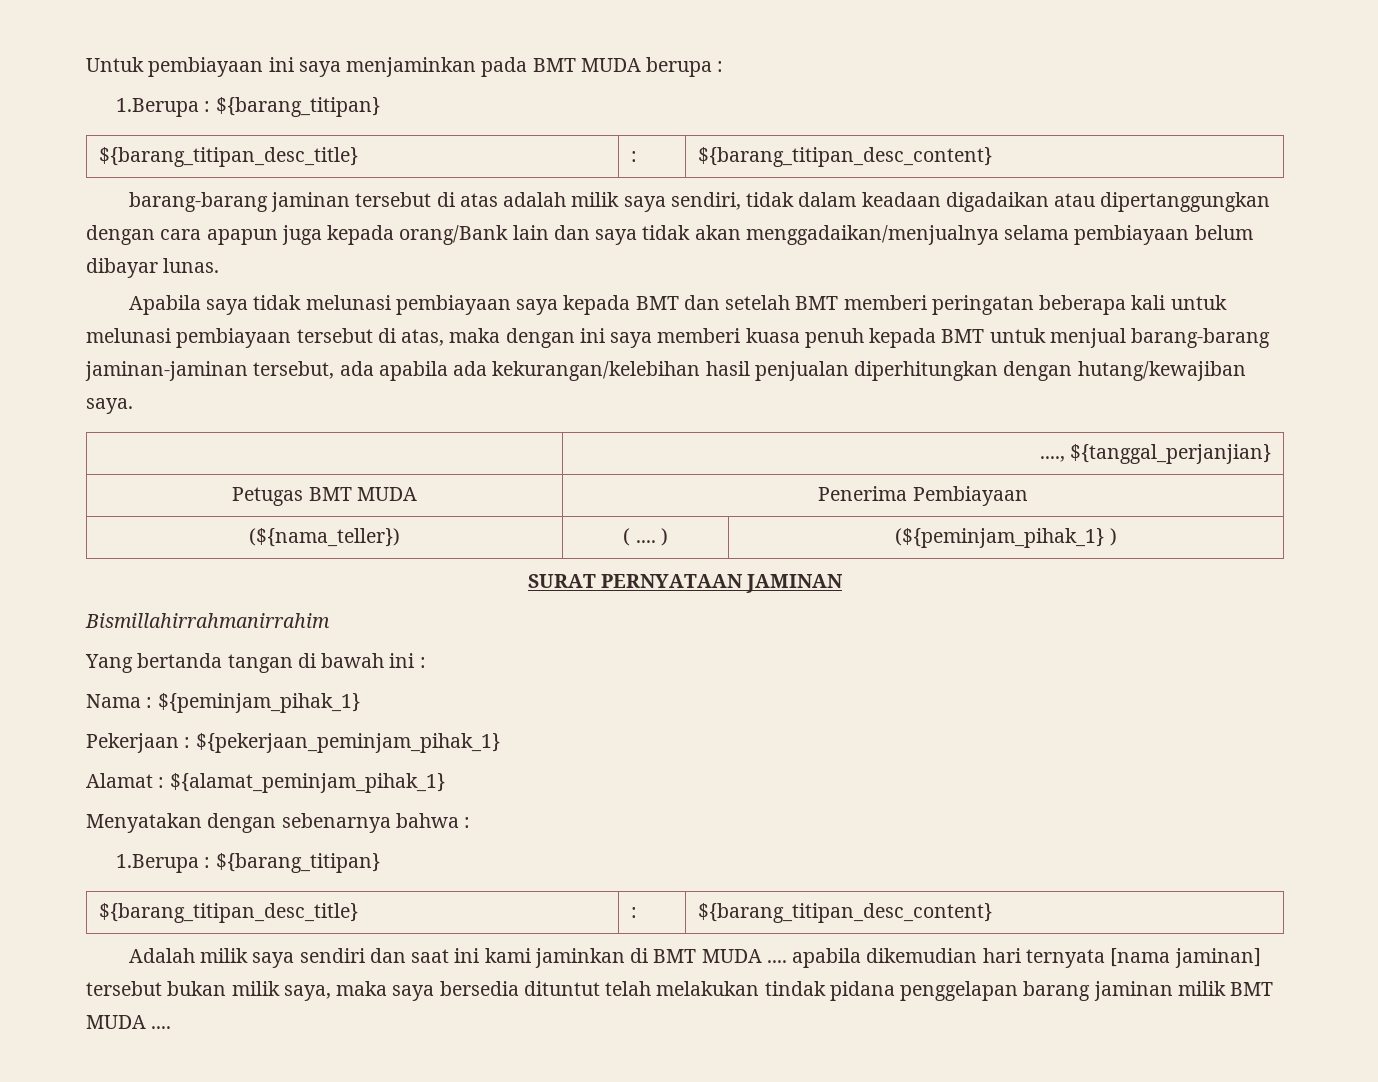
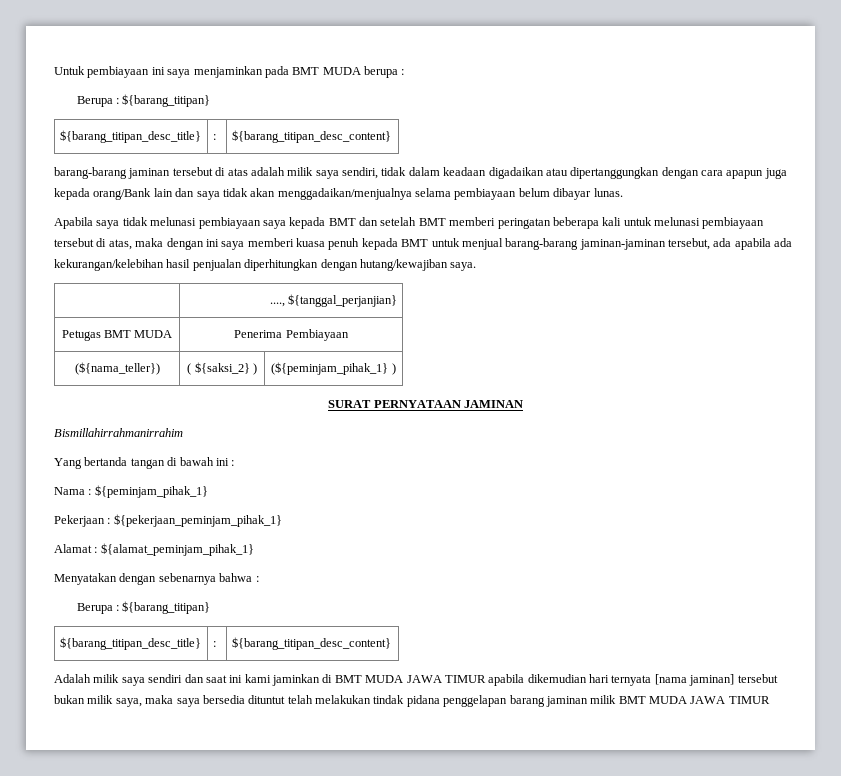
  Untuk pembiayaan ini saya menjaminkan pada BMT MUDA berupa :
- 1.Berupa : ${barang_titipan}
+ Berupa : ${barang_titipan}
- (${nama_teller}) | ( .... ) | (${peminjam_pihak_1} )
+ (${nama_teller}) | ( ${saksi_2} ) | (${peminjam_pihak_1} )
  Menyatakan dengan sebenarnya bahwa :
- 1.Berupa : ${barang_titipan}
+ Berupa : ${barang_titipan}
- Adalah milik saya sendiri dan saat ini kami jaminkan di BMT MUDA .... apabila dikemudian hari ternyata [nama jaminan] tersebut bukan milik saya, maka saya bersedia dituntut telah melakukan tindak pidana penggelapan barang jaminan milik BMT MUDA ....
+ Adalah milik saya sendiri dan saat ini kami jaminkan di BMT MUDA JAWA TIMUR apabila dikemudian hari ternyata [nama jaminan] tersebut bukan milik saya, maka saya bersedia dituntut telah melakukan tindak pidana penggelapan barang jaminan milik BMT MUDA JAWA TIMUR

